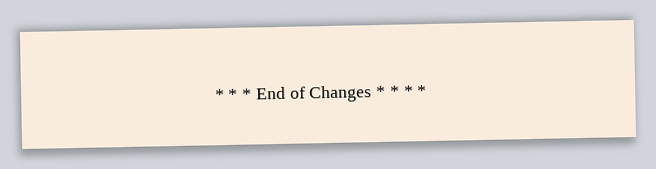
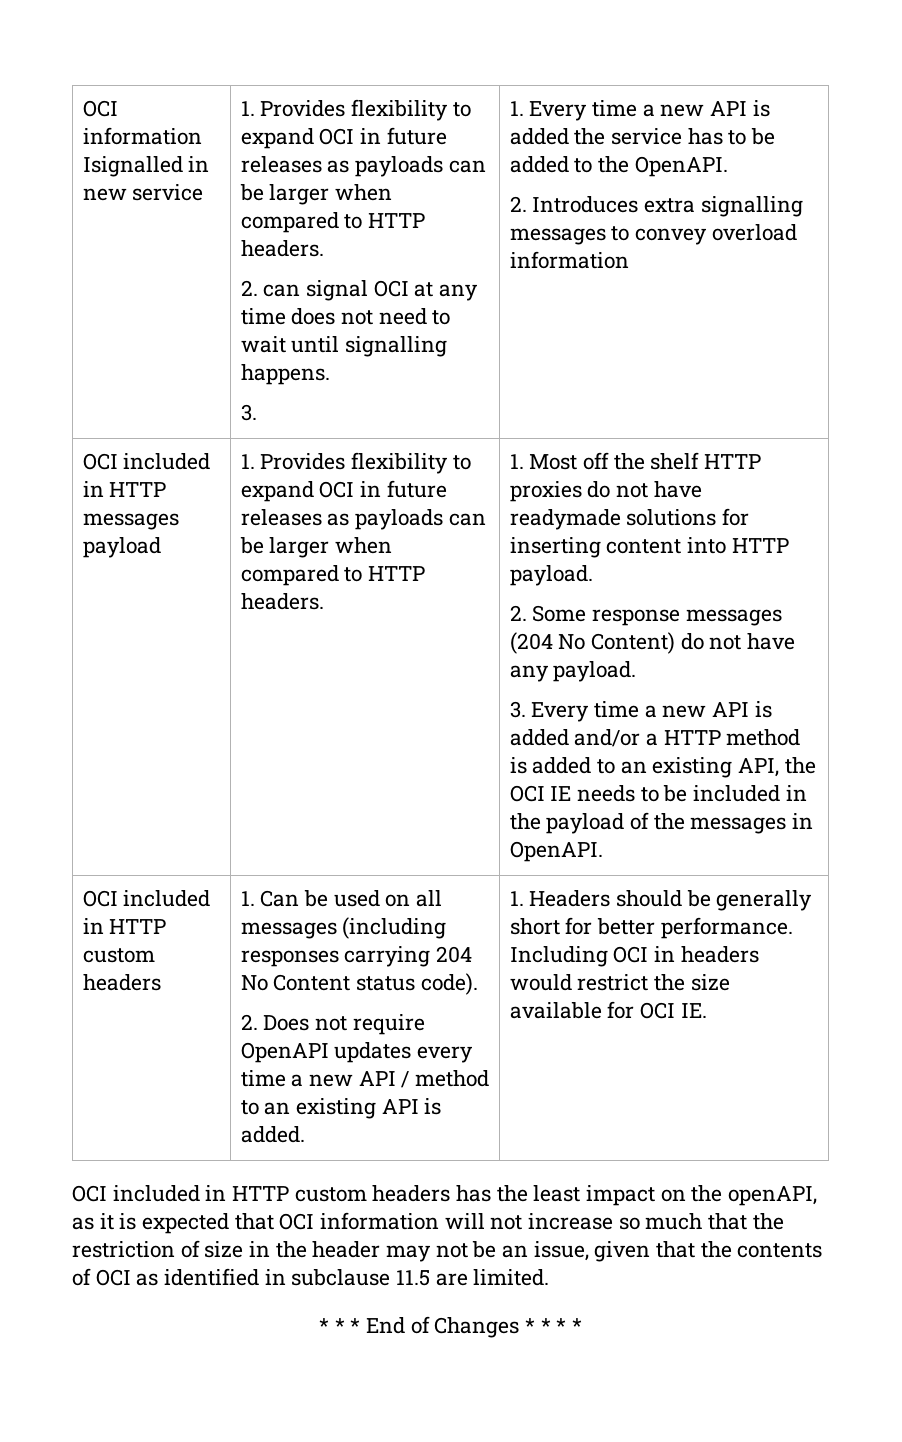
+ OCI information Isignalled in new service | 1. Provides flexibility to expand OCI in future releases as payloads can be larger when compared to HTTP headers.
+ 2. can signal OCI at any time does not need to wait until signalling happens.
+ 3. | 1. Every time a new API is added the service has to be added to the OpenAPI.
+ 2. Introduces extra signalling messages to convey overload information
+ OCI included in HTTP messages payload | 1. Provides flexibility to expand OCI in future releases as payloads can be larger when compared to HTTP headers. | 1. Most off the shelf HTTP proxies do not have readymade solutions for inserting content into HTTP payload.
+ 2. Some response messages (204 No Content) do not have any payload.
+ 3. Every time a new API is added and/or a HTTP method is added to an existing API, the OCI IE needs to be included in the payload of the messages in OpenAPI.
+ OCI included in HTTP custom headers | 1. Can be used on all messages (including responses carrying 204 No Content status code).
+ 2. Does not require OpenAPI updates every time a new API / method to an existing API is added. | 1. Headers should be generally short for better performance. Including OCI in headers would restrict the size available for OCI IE.
+ OCI included in HTTP custom headers has the least impact on the openAPI, as it is expected that OCI information will not increase so much that the restriction of size in the header may not be an issue, given that the contents of OCI as identified in subclause 11.5 are limited.

